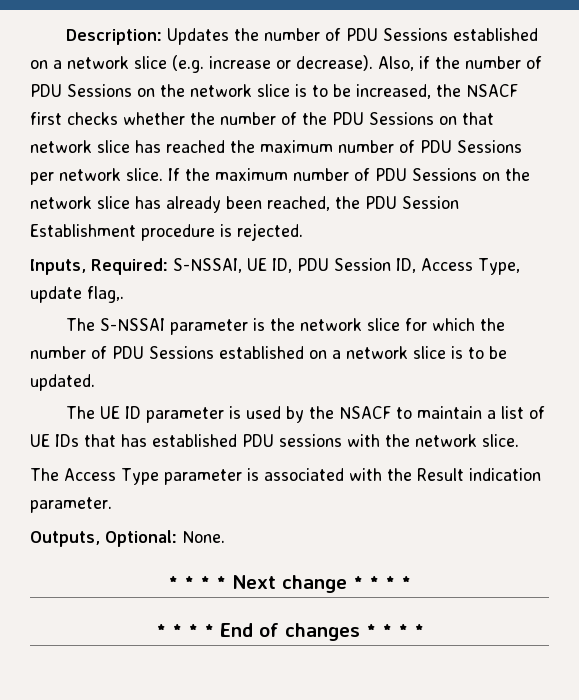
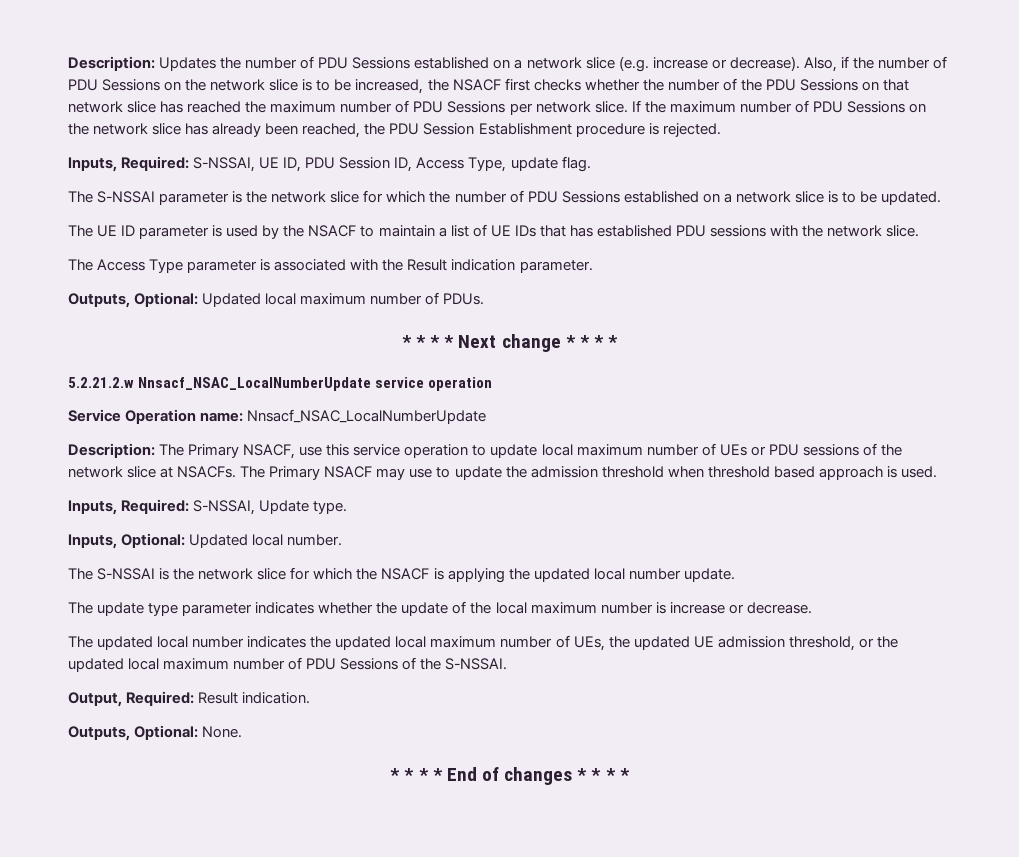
- Inputs, Required: S-NSSAI, UE ID, PDU Session ID, Access Type, update flag,.
+ Inputs, Required: S-NSSAI, UE ID, PDU Session ID, Access Type, update flag.
- Outputs, Optional: None.
+ Outputs, Optional: Updated local maximum number of PDUs.
+ 5.2.21.2.w Nnsacf_NSAC_LocalNumberUpdate service operation
+ Service Operation name: Nnsacf_NSAC_LocalNumberUpdate
+ Description: The Primary NSACF, use this service operation to update local maximum number of UEs or PDU sessions of the network slice at NSACFs. The Primary NSACF may use to update the admission threshold when threshold based approach is used.
+ Inputs, Required: S-NSSAI, Update type.
+ Inputs, Optional: Updated local number.
+ The S-NSSAI is the network slice for which the NSACF is applying the updated local number update.
+ The update type parameter indicates whether the update of the local maximum number is increase or decrease.
+ The updated local number indicates the updated local maximum number of UEs, the updated UE admission threshold, or the updated local maximum number of PDU Sessions of the S-NSSAI.
+ Output, Required: Result indication.
+ Outputs, Optional: None.

